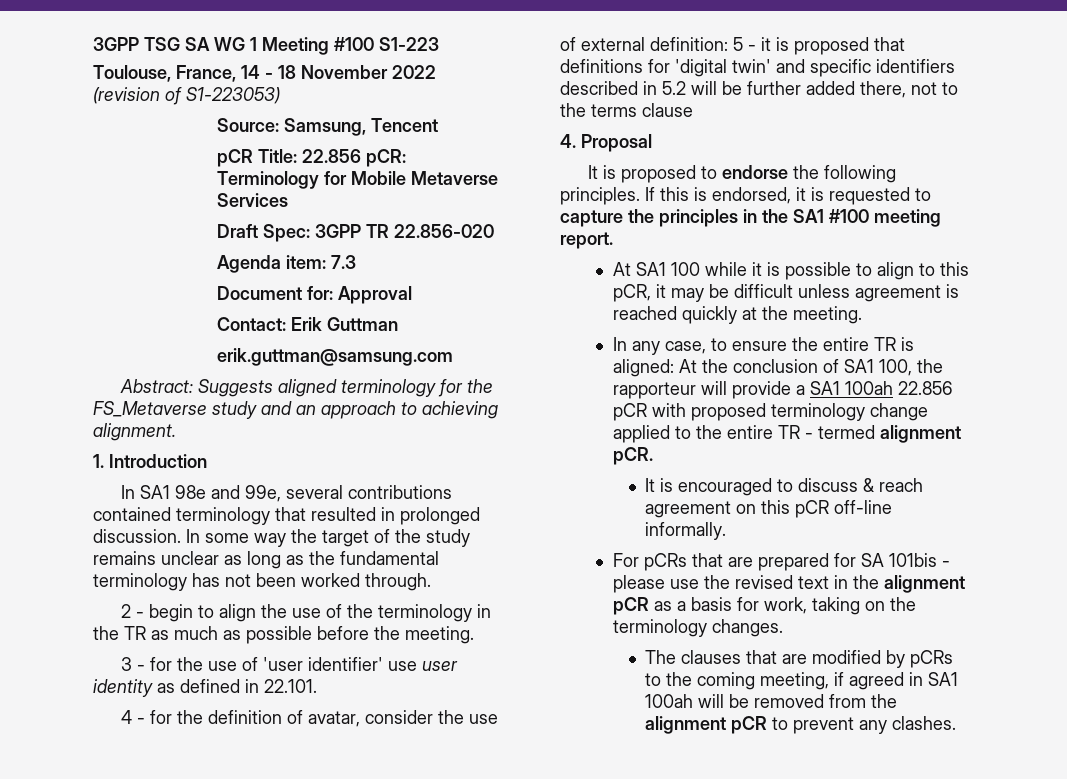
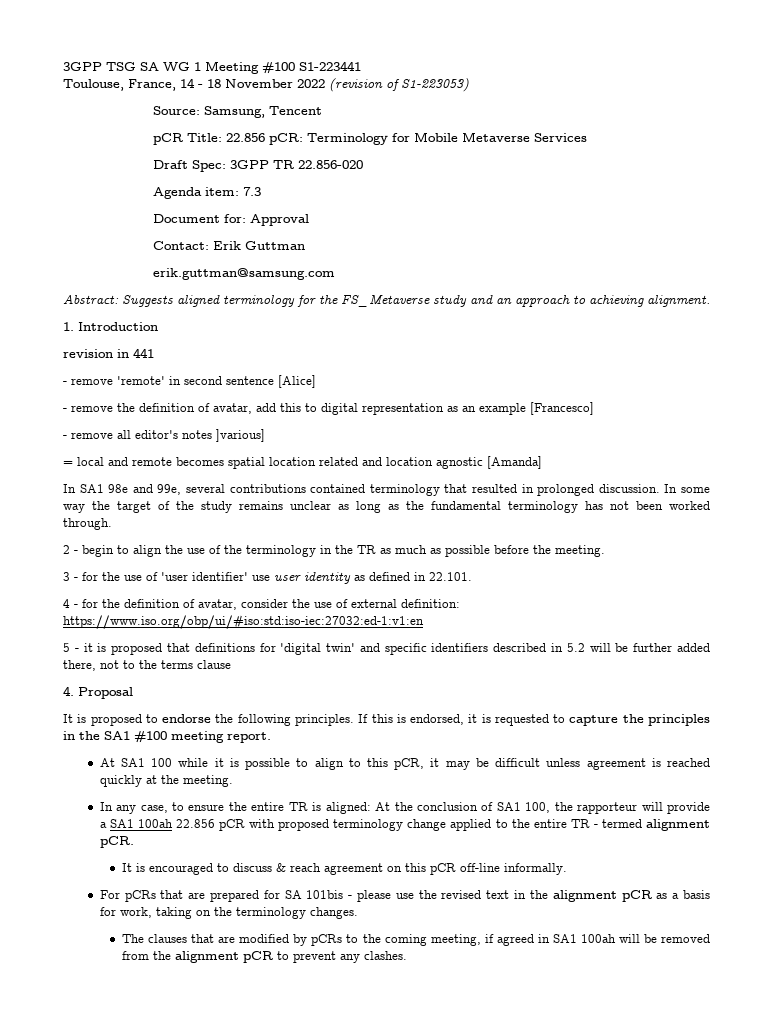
- 3GPP TSG SA WG 1 Meeting #100 S1-223
+ 3GPP TSG SA WG 1 Meeting #100 S1-223441
+ revision in 441
+ - remove 'remote' in second sentence [Alice]
+ - remove the definition of avatar, add this to digital representation as an example [Francesco]
+ - remove all editor's notes ]various]
+ = local and remote becomes spatial location related and location agnostic [Amanda]
- 4 - for the definition of avatar, consider the use of external definition: 5 - it is proposed that definitions for 'digital twin' and specific identifiers described in 5.2 will be further added there, not to the terms clause
+ 4 - for the definition of avatar, consider the use of external definition: https://www.iso.org/obp/ui/#iso:std:iso-iec:27032:ed-1:v1:en
+ 5 - it is proposed that definitions for 'digital twin' and specific identifiers described in 5.2 will be further added there, not to the terms clause

